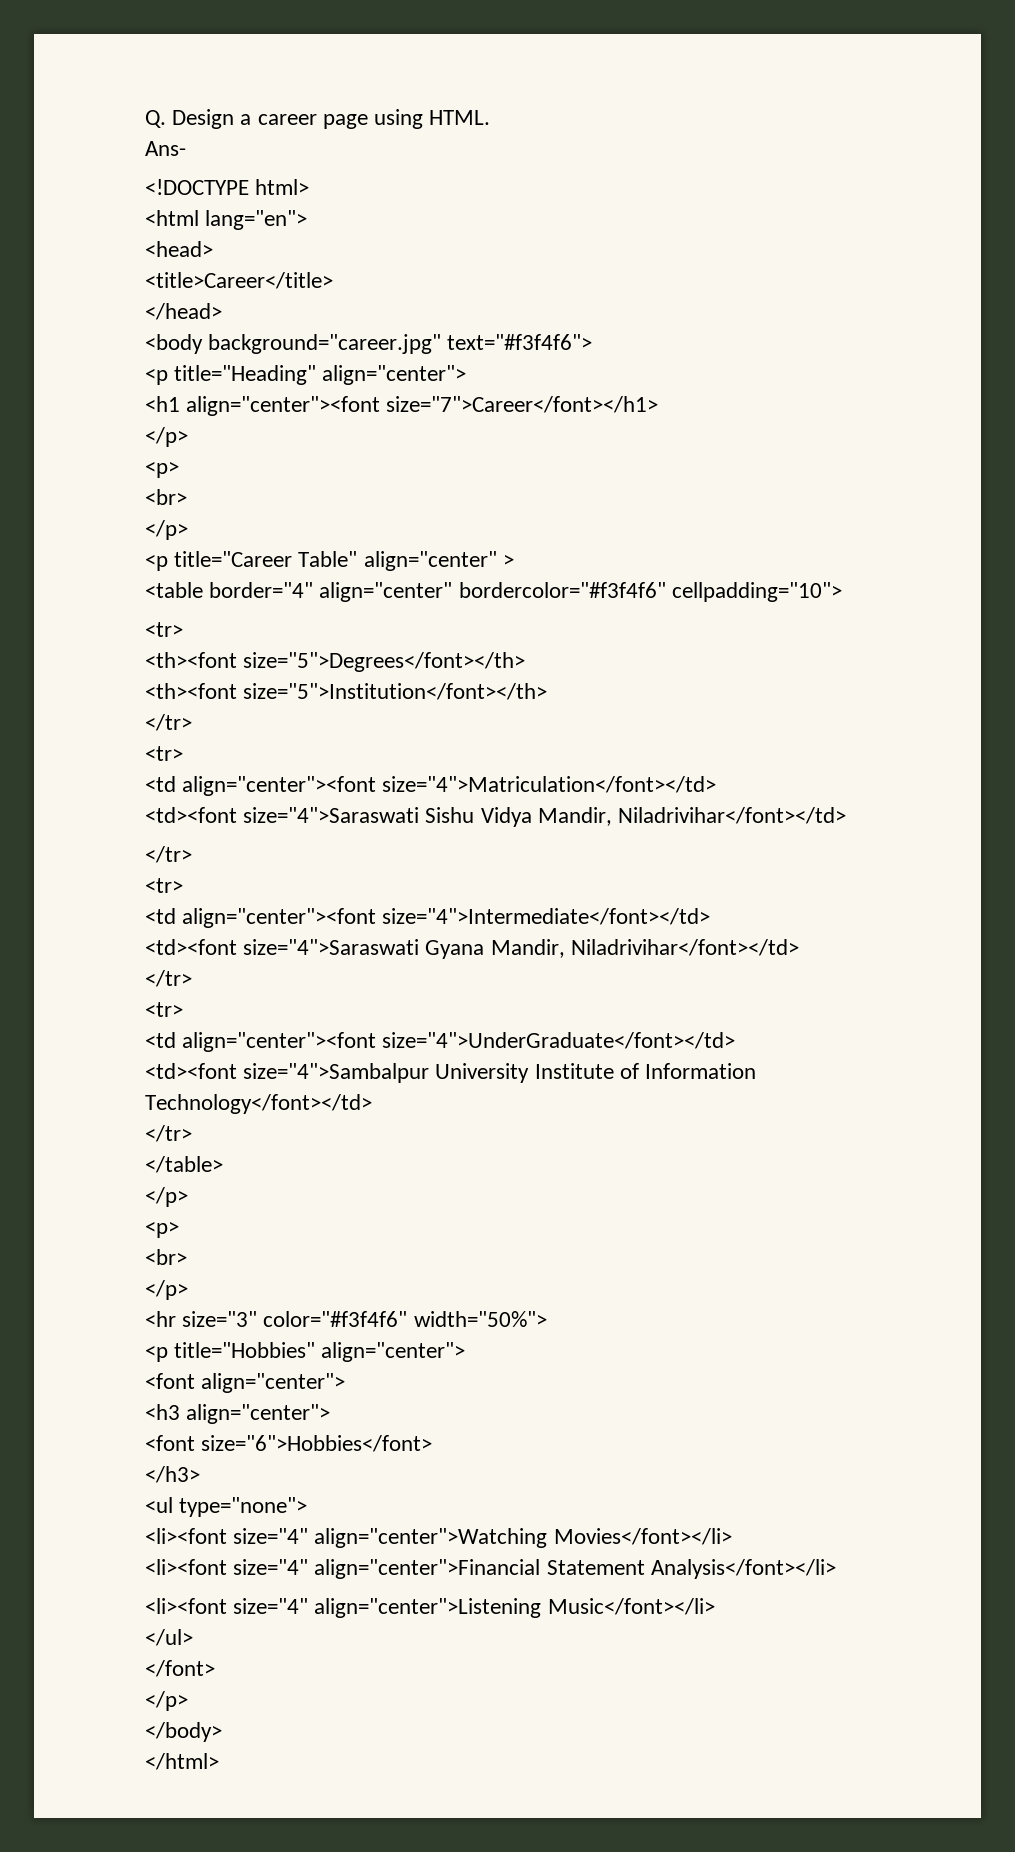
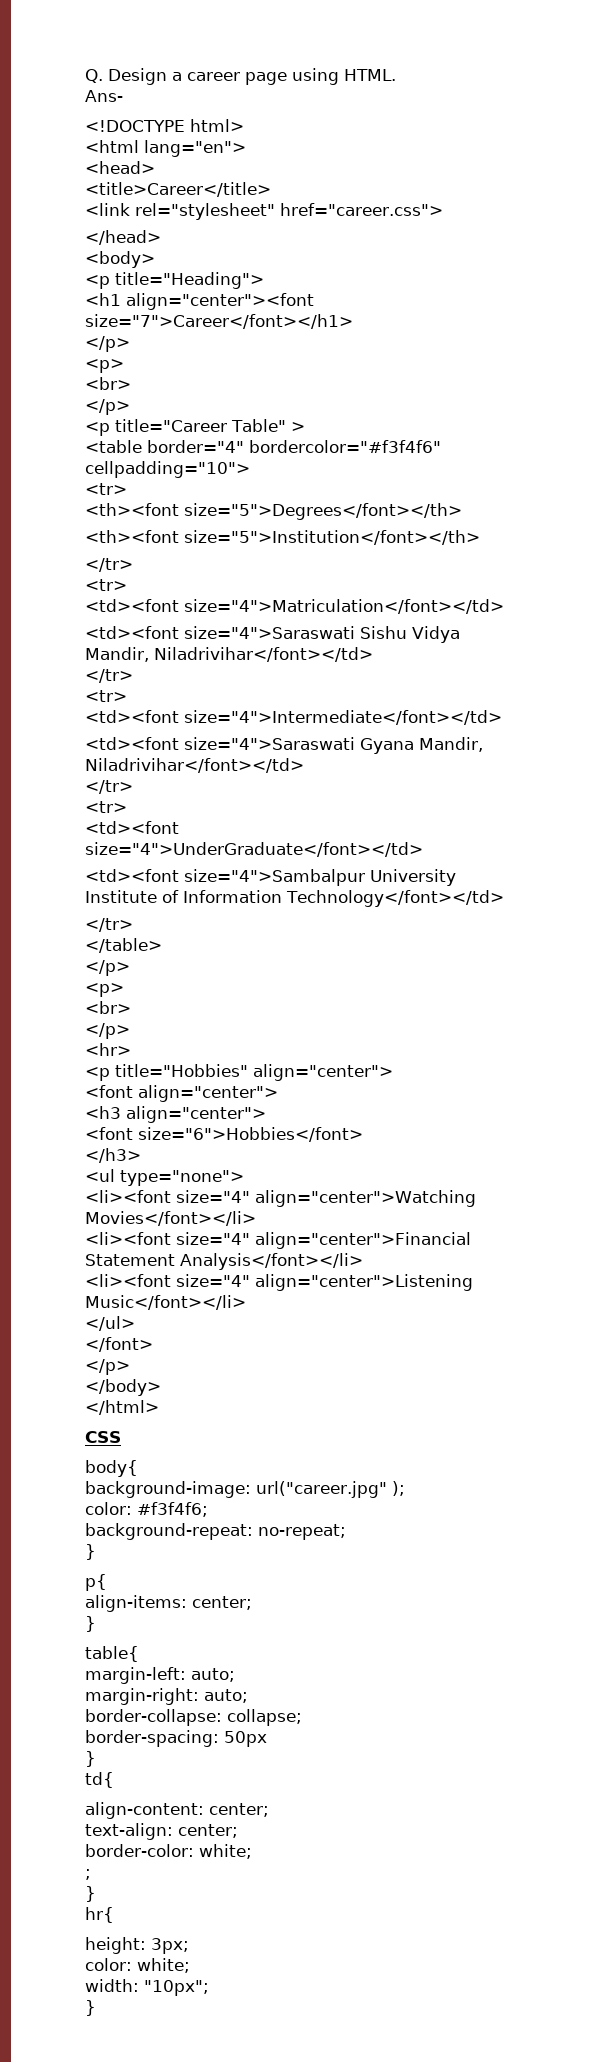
+ <link rel="stylesheet" href="career.css">
  </head>
- <body background="career.jpg" text="#f3f4f6">
- <p title="Heading" align="center">
+ <body>
+ <p title="Heading">
- <p title="Career Table" align="center" >
+ <p title="Career Table" >
- <table border="4" align="center" bordercolor="#f3f4f6" cellpadding="10">
+ <table border="4" bordercolor="#f3f4f6" cellpadding="10">
- <td align="center"><font size="4">Matriculation</font></td>
+ <td><font size="4">Matriculation</font></td>
- <td align="center"><font size="4">Intermediate</font></td>
+ <td><font size="4">Intermediate</font></td>
- <td align="center"><font size="4">UnderGraduate</font></td>
+ <td><font size="4">UnderGraduate</font></td>
- <hr size="3" color="#f3f4f6" width="50%">
+ <hr>
+ CSS
+ body{
+ background-image: url("career.jpg" );
+ color: #f3f4f6;
+ background-repeat: no-repeat;
+ }
+ p{
+ align-items: center;
+ }
+ table{
+ margin-left: auto;
+ margin-right: auto;
+ border-collapse: collapse;
+ border-spacing: 50px
+ }
+ td{
+ align-content: center;
+ text-align: center;
+ border-color: white;
+ ;
+ }
+ hr{
+ height: 3px;
+ color: white;
+ width: "10px";
+ }

